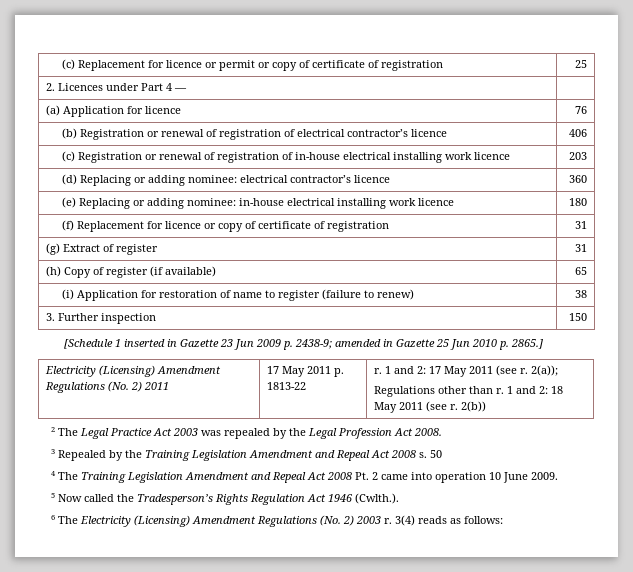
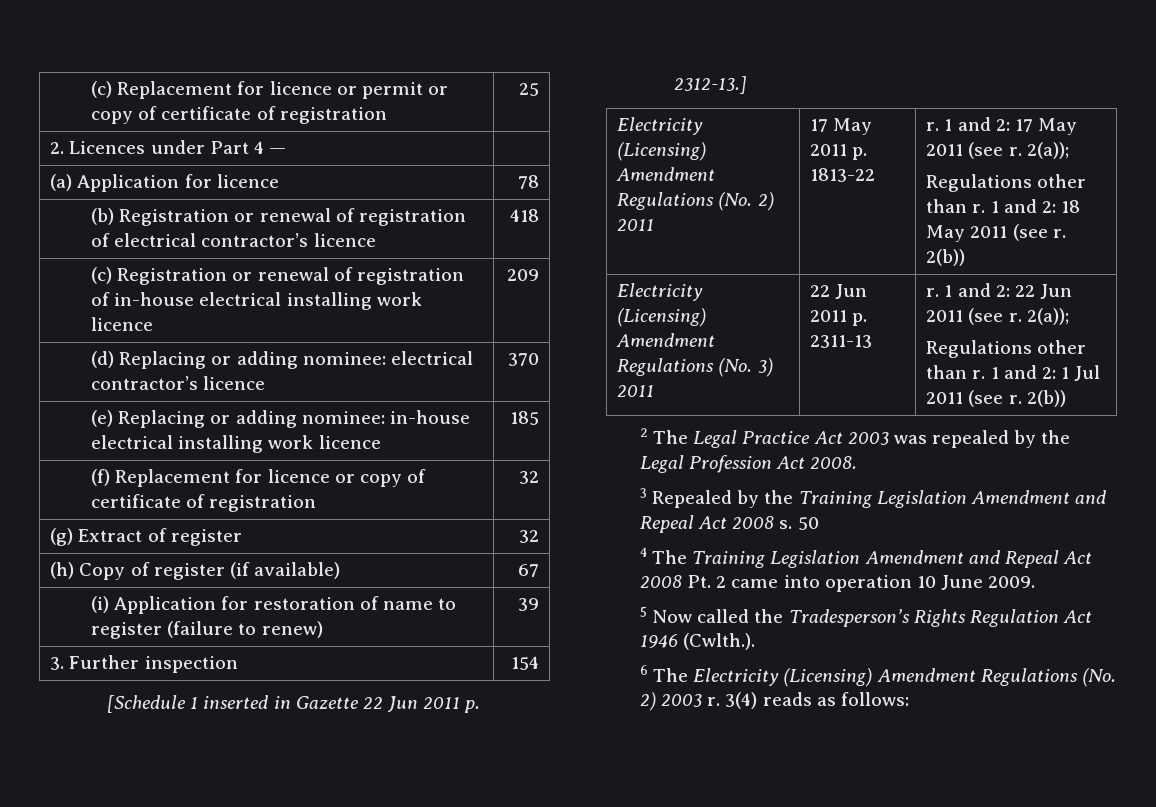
- (a) Application for licence | 76
+ (a) Application for licence | 78
- (b) Registration or renewal of registration of electrical contractor’s licence | 406
+ (b) Registration or renewal of registration of electrical contractor’s licence | 418
- (c) Registration or renewal of registration of in-house electrical installing work licence | 203
+ (c) Registration or renewal of registration of in-house electrical installing work licence | 209
- (d) Replacing or adding nominee: electrical contractor’s licence | 360
+ (d) Replacing or adding nominee: electrical contractor’s licence | 370
- (e) Replacing or adding nominee: in-house electrical installing work licence | 180
+ (e) Replacing or adding nominee: in-house electrical installing work licence | 185
- (f) Replacement for licence or copy of certificate of registration | 31
+ (f) Replacement for licence or copy of certificate of registration | 32
- (g) Extract of register | 31
+ (g) Extract of register | 32
- (h) Copy of register (if available) | 65
+ (h) Copy of register (if available) | 67
- (i) Application for restoration of name to register (failure to renew) | 38
+ (i) Application for restoration of name to register (failure to renew) | 39
- 3. Further inspection | 150
+ 3. Further inspection | 154
- [Schedule 1 inserted in Gazette 23 Jun 2009 p. 2438-9; amended in Gazette 25 Jun 2010 p. 2865.]
+ [Schedule 1 inserted in Gazette 22 Jun 2011 p. 2312-13.]
+ Electricity (Licensing) Amendment Regulations (No. 3) 2011 | 22 Jun 2011 p. 2311-13 | r. 1 and 2: 22 Jun 2011 (see r. 2(a));
+ Regulations other than r. 1 and 2: 1 Jul 2011 (see r. 2(b))

